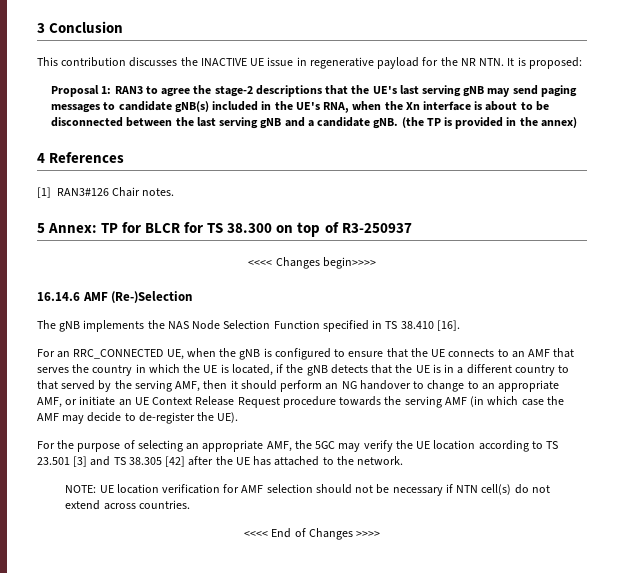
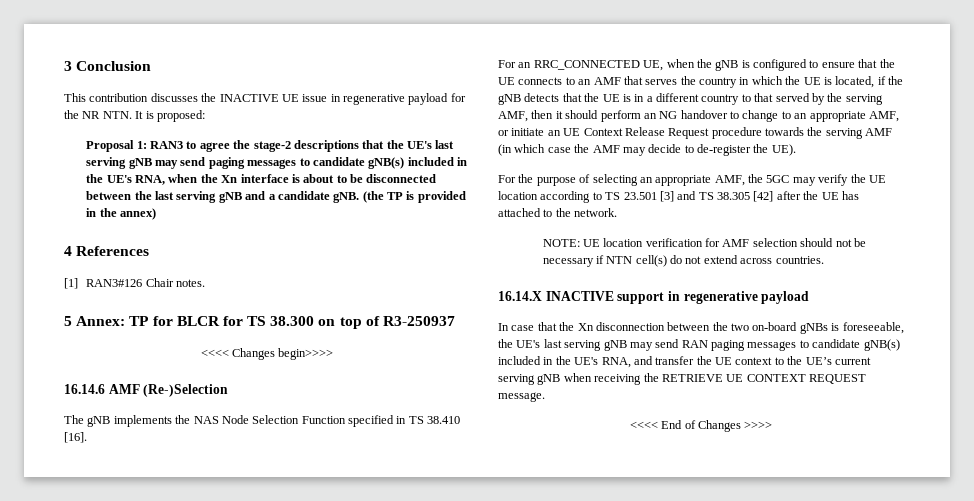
+ 16.14.X INACTIVE support in regenerative payload
+ In case that the Xn disconnection between the two on-board gNBs is foreseeable, the UE's last serving gNB may send RAN paging messages to candidate gNB(s) included in the UE's RNA, and transfer the UE context to the UE’s current serving gNB when receiving the RETRIEVE UE CONTEXT REQUEST message.

